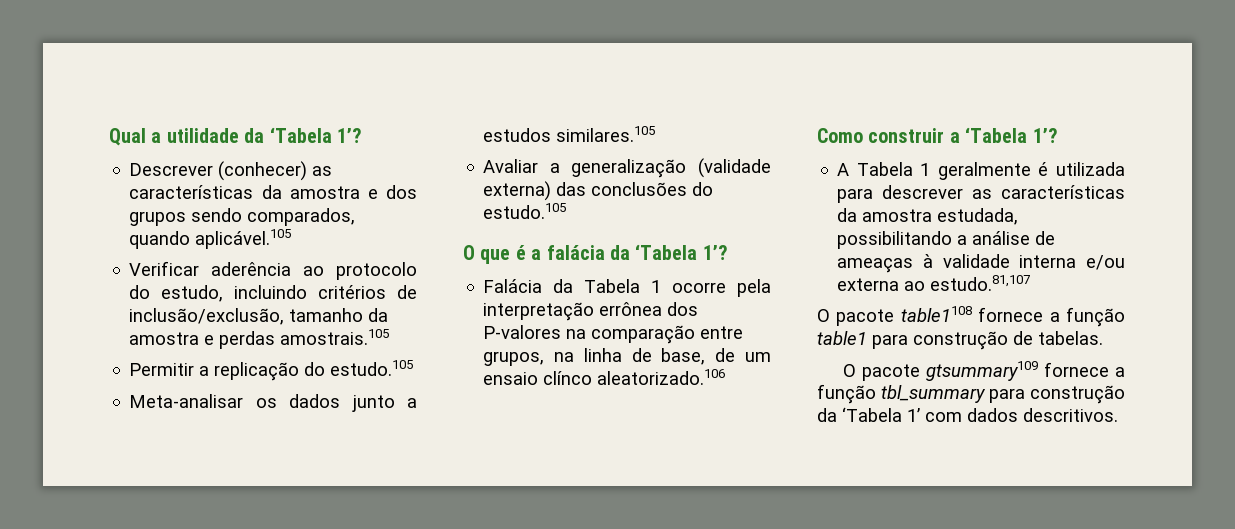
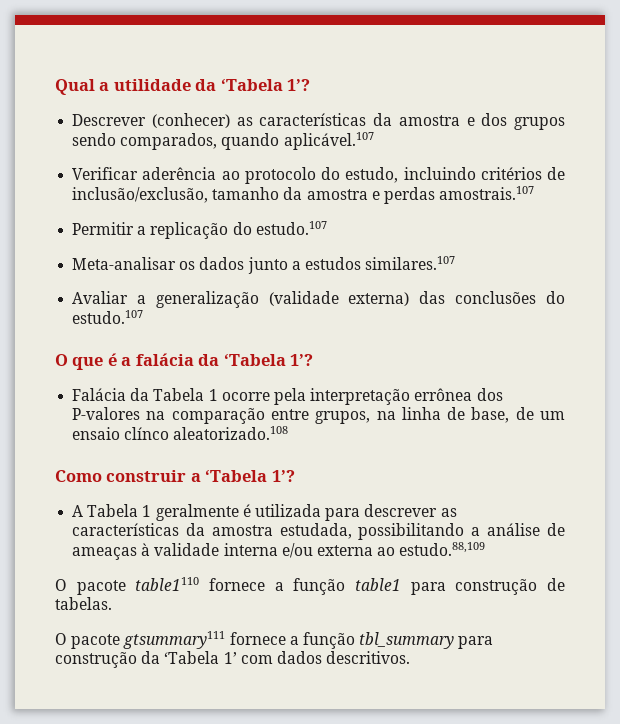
- Descrever (conhecer) as características da amostra e dos grupos sendo comparados, quando aplicável.105
+ Descrever (conhecer) as características da amostra e dos grupos sendo comparados, quando aplicável.107
- Verificar aderência ao protocolo do estudo, incluindo critérios de inclusão/exclusão, tamanho da amostra e perdas amostrais.105
+ Verificar aderência ao protocolo do estudo, incluindo critérios de inclusão/exclusão, tamanho da amostra e perdas amostrais.107
- Permitir a replicação do estudo.105
+ Permitir a replicação do estudo.107
- Meta-analisar os dados junto a estudos similares.105
+ Meta-analisar os dados junto a estudos similares.107
- Avaliar a generalização (validade externa) das conclusões do estudo.105
+ Avaliar a generalização (validade externa) das conclusões do estudo.107
- Falácia da Tabela 1 ocorre pela interpretação errônea dos P-valores na comparação entre grupos, na linha de base, de um ensaio clínco aleatorizado.106
+ Falácia da Tabela 1 ocorre pela interpretação errônea dos P-valores na comparação entre grupos, na linha de base, de um ensaio clínco aleatorizado.108
- A Tabela 1 geralmente é utilizada para descrever as características da amostra estudada, possibilitando a análise de ameaças à validade interna e/ou externa ao estudo.81,107
- O pacote table1108 fornece a função table1 para construção de tabelas.
+ A Tabela 1 geralmente é utilizada para descrever as características da amostra estudada, possibilitando a análise de ameaças à validade interna e/ou externa ao estudo.88,109
+ O pacote table1110 fornece a função table1 para construção de tabelas.
- O pacote gtsummary109 fornece a função tbl_summary para construção da ‘Tabela 1’ com dados descritivos.
+ O pacote gtsummary111 fornece a função tbl_summary para construção da ‘Tabela 1’ com dados descritivos.

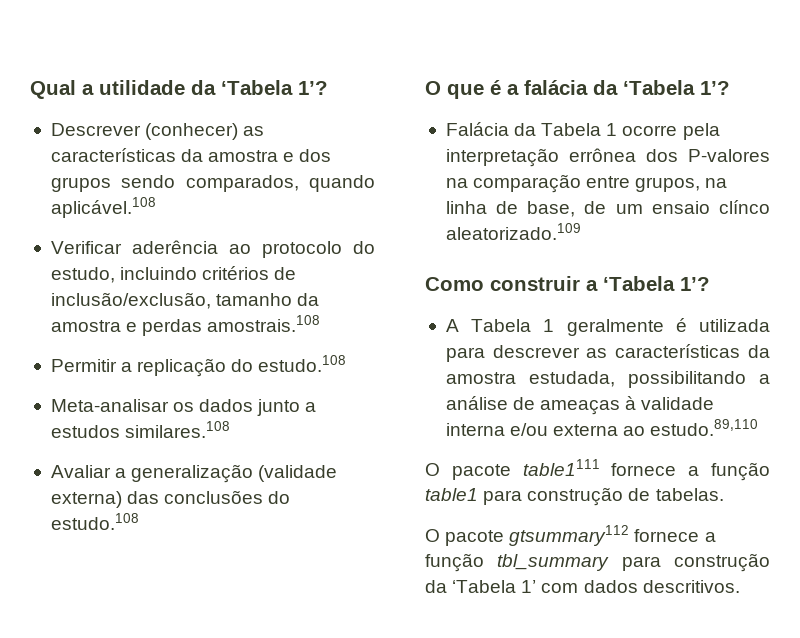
- Descrever (conhecer) as características da amostra e dos grupos sendo comparados, quando aplicável.107
+ Descrever (conhecer) as características da amostra e dos grupos sendo comparados, quando aplicável.108
- Verificar aderência ao protocolo do estudo, incluindo critérios de inclusão/exclusão, tamanho da amostra e perdas amostrais.107
+ Verificar aderência ao protocolo do estudo, incluindo critérios de inclusão/exclusão, tamanho da amostra e perdas amostrais.108
- Permitir a replicação do estudo.107
+ Permitir a replicação do estudo.108
- Meta-analisar os dados junto a estudos similares.107
+ Meta-analisar os dados junto a estudos similares.108
- Avaliar a generalização (validade externa) das conclusões do estudo.107
+ Avaliar a generalização (validade externa) das conclusões do estudo.108
- Falácia da Tabela 1 ocorre pela interpretação errônea dos P-valores na comparação entre grupos, na linha de base, de um ensaio clínco aleatorizado.108
+ Falácia da Tabela 1 ocorre pela interpretação errônea dos P-valores na comparação entre grupos, na linha de base, de um ensaio clínco aleatorizado.109
- A Tabela 1 geralmente é utilizada para descrever as características da amostra estudada, possibilitando a análise de ameaças à validade interna e/ou externa ao estudo.88,109
- O pacote table1110 fornece a função table1 para construção de tabelas.
+ A Tabela 1 geralmente é utilizada para descrever as características da amostra estudada, possibilitando a análise de ameaças à validade interna e/ou externa ao estudo.89,110
+ O pacote table1111 fornece a função table1 para construção de tabelas.
- O pacote gtsummary111 fornece a função tbl_summary para construção da ‘Tabela 1’ com dados descritivos.
+ O pacote gtsummary112 fornece a função tbl_summary para construção da ‘Tabela 1’ com dados descritivos.

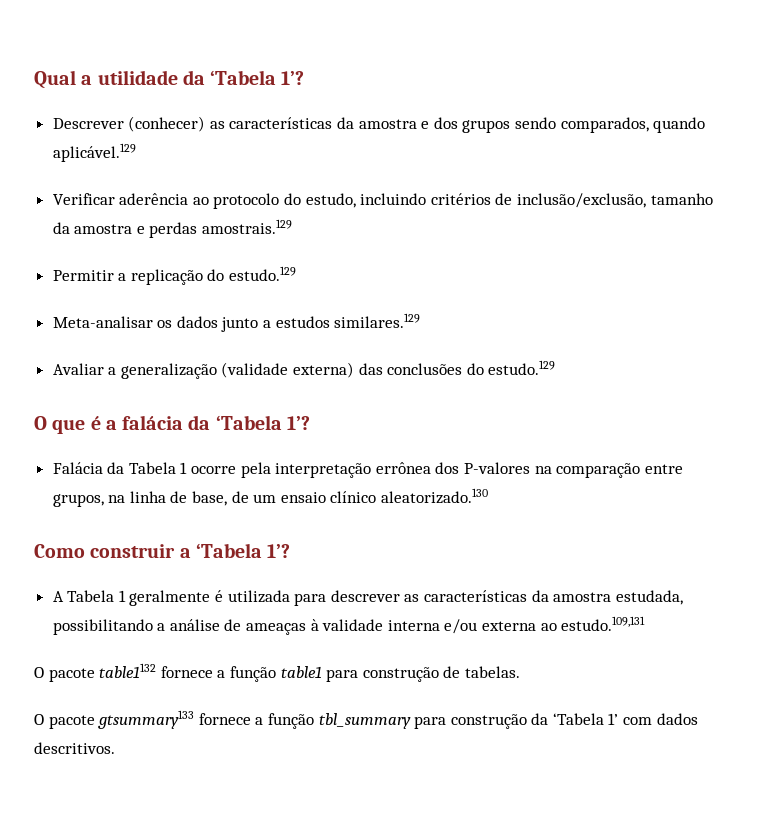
- Descrever (conhecer) as características da amostra e dos grupos sendo comparados, quando aplicável.108
+ Descrever (conhecer) as características da amostra e dos grupos sendo comparados, quando aplicável.129
- Verificar aderência ao protocolo do estudo, incluindo critérios de inclusão/exclusão, tamanho da amostra e perdas amostrais.108
+ Verificar aderência ao protocolo do estudo, incluindo critérios de inclusão/exclusão, tamanho da amostra e perdas amostrais.129
- Permitir a replicação do estudo.108
+ Permitir a replicação do estudo.129
- Meta-analisar os dados junto a estudos similares.108
+ Meta-analisar os dados junto a estudos similares.129
- Avaliar a generalização (validade externa) das conclusões do estudo.108
+ Avaliar a generalização (validade externa) das conclusões do estudo.129
- Falácia da Tabela 1 ocorre pela interpretação errônea dos P-valores na comparação entre grupos, na linha de base, de um ensaio clínco aleatorizado.109
+ Falácia da Tabela 1 ocorre pela interpretação errônea dos P-valores na comparação entre grupos, na linha de base, de um ensaio clínico aleatorizado.130
- A Tabela 1 geralmente é utilizada para descrever as características da amostra estudada, possibilitando a análise de ameaças à validade interna e/ou externa ao estudo.89,110
- O pacote table1111 fornece a função table1 para construção de tabelas.
+ A Tabela 1 geralmente é utilizada para descrever as características da amostra estudada, possibilitando a análise de ameaças à validade interna e/ou externa ao estudo.109,131
+ O pacote table1132 fornece a função table1 para construção de tabelas.
- O pacote gtsummary112 fornece a função tbl_summary para construção da ‘Tabela 1’ com dados descritivos.
+ O pacote gtsummary133 fornece a função tbl_summary para construção da ‘Tabela 1’ com dados descritivos.

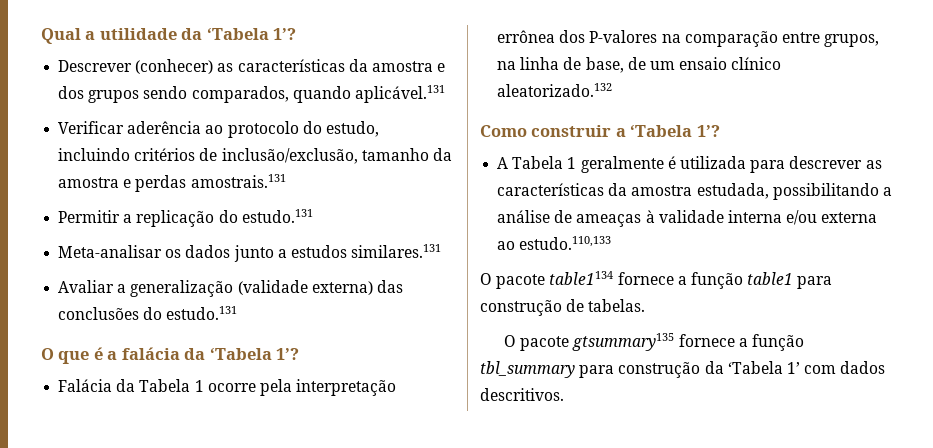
- Descrever (conhecer) as características da amostra e dos grupos sendo comparados, quando aplicável.129
+ Descrever (conhecer) as características da amostra e dos grupos sendo comparados, quando aplicável.131
- Verificar aderência ao protocolo do estudo, incluindo critérios de inclusão/exclusão, tamanho da amostra e perdas amostrais.129
+ Verificar aderência ao protocolo do estudo, incluindo critérios de inclusão/exclusão, tamanho da amostra e perdas amostrais.131
- Permitir a replicação do estudo.129
+ Permitir a replicação do estudo.131
- Meta-analisar os dados junto a estudos similares.129
+ Meta-analisar os dados junto a estudos similares.131
- Avaliar a generalização (validade externa) das conclusões do estudo.129
+ Avaliar a generalização (validade externa) das conclusões do estudo.131
- Falácia da Tabela 1 ocorre pela interpretação errônea dos P-valores na comparação entre grupos, na linha de base, de um ensaio clínico aleatorizado.130
+ Falácia da Tabela 1 ocorre pela interpretação errônea dos P-valores na comparação entre grupos, na linha de base, de um ensaio clínico aleatorizado.132
- A Tabela 1 geralmente é utilizada para descrever as características da amostra estudada, possibilitando a análise de ameaças à validade interna e/ou externa ao estudo.109,131
- O pacote table1132 fornece a função table1 para construção de tabelas.
+ A Tabela 1 geralmente é utilizada para descrever as características da amostra estudada, possibilitando a análise de ameaças à validade interna e/ou externa ao estudo.110,133
+ O pacote table1134 fornece a função table1 para construção de tabelas.
- O pacote gtsummary133 fornece a função tbl_summary para construção da ‘Tabela 1’ com dados descritivos.
+ O pacote gtsummary135 fornece a função tbl_summary para construção da ‘Tabela 1’ com dados descritivos.

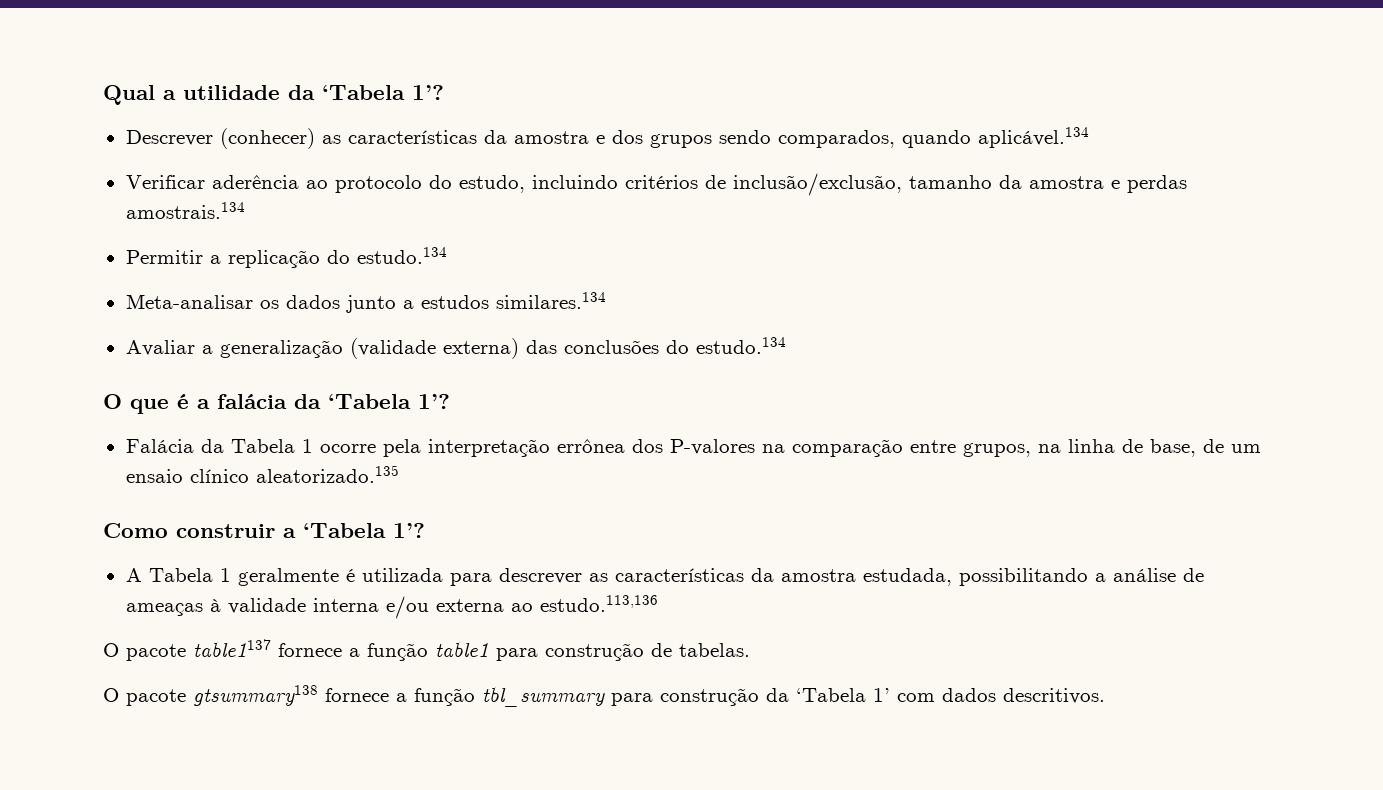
- Descrever (conhecer) as características da amostra e dos grupos sendo comparados, quando aplicável.131
+ Descrever (conhecer) as características da amostra e dos grupos sendo comparados, quando aplicável.134
- Verificar aderência ao protocolo do estudo, incluindo critérios de inclusão/exclusão, tamanho da amostra e perdas amostrais.131
+ Verificar aderência ao protocolo do estudo, incluindo critérios de inclusão/exclusão, tamanho da amostra e perdas amostrais.134
- Permitir a replicação do estudo.131
+ Permitir a replicação do estudo.134
- Meta-analisar os dados junto a estudos similares.131
+ Meta-analisar os dados junto a estudos similares.134
- Avaliar a generalização (validade externa) das conclusões do estudo.131
+ Avaliar a generalização (validade externa) das conclusões do estudo.134
- Falácia da Tabela 1 ocorre pela interpretação errônea dos P-valores na comparação entre grupos, na linha de base, de um ensaio clínico aleatorizado.132
+ Falácia da Tabela 1 ocorre pela interpretação errônea dos P-valores na comparação entre grupos, na linha de base, de um ensaio clínico aleatorizado.135
- A Tabela 1 geralmente é utilizada para descrever as características da amostra estudada, possibilitando a análise de ameaças à validade interna e/ou externa ao estudo.110,133
- O pacote table1134 fornece a função table1 para construção de tabelas.
+ A Tabela 1 geralmente é utilizada para descrever as características da amostra estudada, possibilitando a análise de ameaças à validade interna e/ou externa ao estudo.113,136
+ O pacote table1137 fornece a função table1 para construção de tabelas.
- O pacote gtsummary135 fornece a função tbl_summary para construção da ‘Tabela 1’ com dados descritivos.
+ O pacote gtsummary138 fornece a função tbl_summary para construção da ‘Tabela 1’ com dados descritivos.

